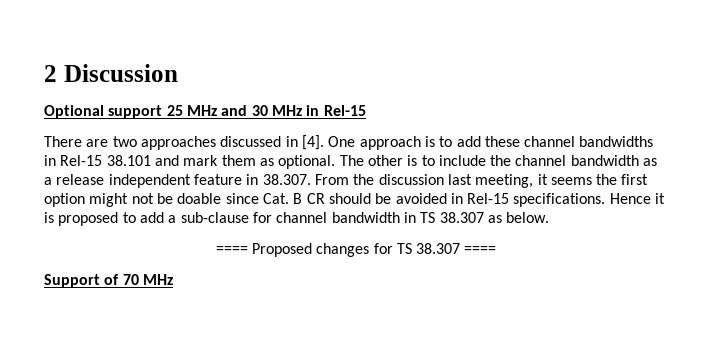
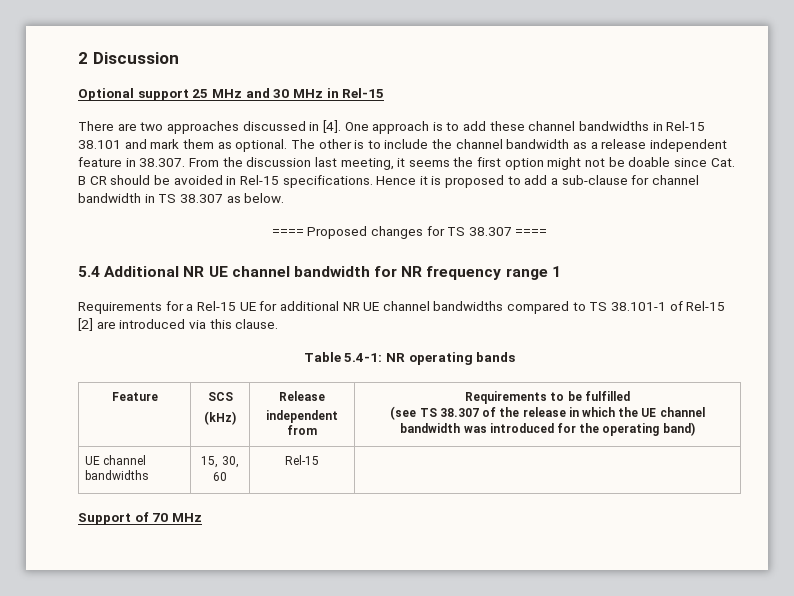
+ 5.4 Additional NR UE channel bandwidth for NR frequency range 1
+ Requirements for a Rel-15 UE for additional NR UE channel bandwidths compared to TS 38.101-1 of Rel-15 [2] are introduced via this clause.
+ Table 5.4-1: NR operating bands
+ Feature | SCS
+ (kHz) | Release
+ independent from | Requirements to be fulfilled
+ (see TS 38.307 of the release in which the UE channel bandwidth was introduced for the operating band)
+ UE channel bandwidths | 15, 30, 60 | Rel-15 |

